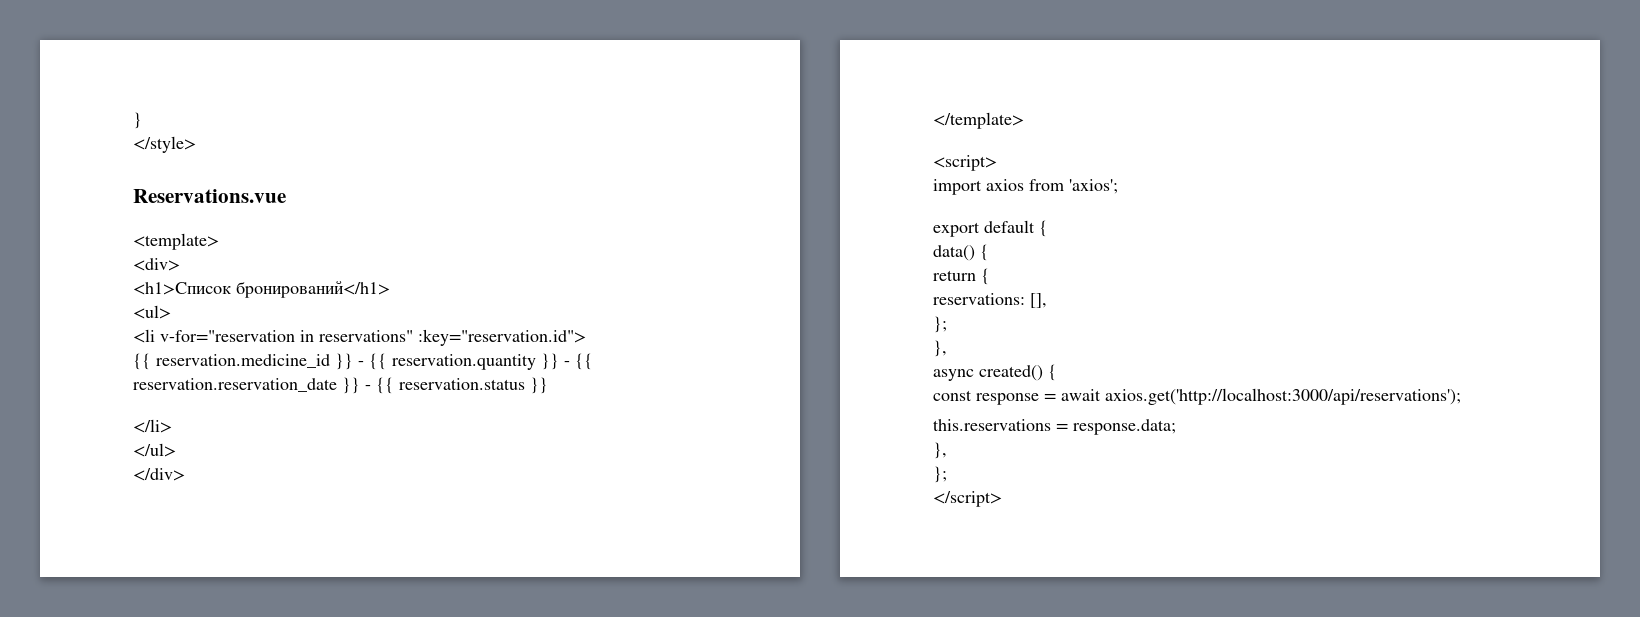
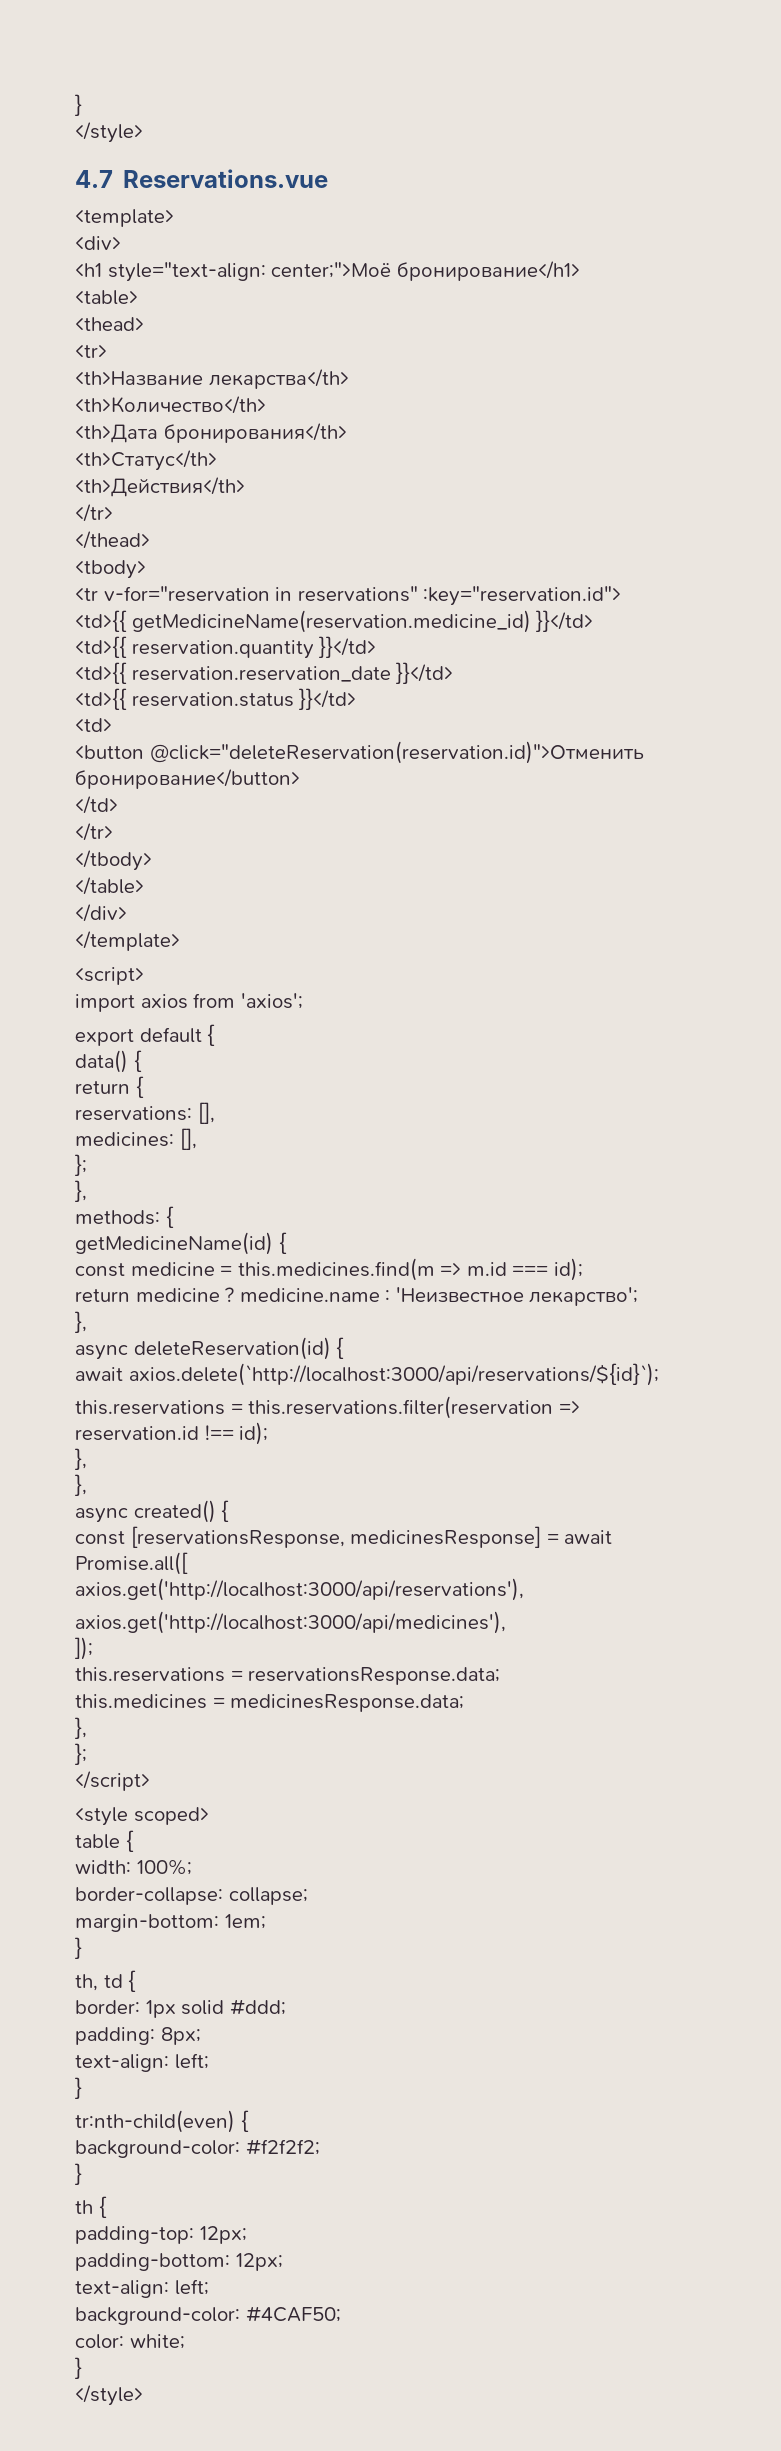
- Reservations.vue
+ 4.7 Reservations.vue
- <h1>Список бронирований</h1>
- <ul>
- <li v-for="reservation in reservations" :key="reservation.id">
- {{ reservation.medicine_id }} - {{ reservation.quantity }} - {{ reservation.reservation_date }} - {{ reservation.status }}
- </li>
- </ul>
+ <h1 style="text-align: center;">Моё бронирование</h1>
+ <table>
+ <thead>
+ <tr>
+ <th>Название лекарства</th>
+ <th>Количество</th>
+ <th>Дата бронирования</th>
+ <th>Статус</th>
+ <th>Действия</th>
+ </tr>
+ </thead>
+ <tbody>
+ <tr v-for="reservation in reservations" :key="reservation.id">
+ <td>{{ getMedicineName(reservation.medicine_id) }}</td>
+ <td>{{ reservation.quantity }}</td>
+ <td>{{ reservation.reservation_date }}</td>
+ <td>{{ reservation.status }}</td>
+ <td>
+ <button @click="deleteReservation(reservation.id)">Отменить бронирование</button>
+ </td>
+ </tr>
+ </tbody>
+ </table>
+ medicines: [],
+ methods: {
+ getMedicineName(id) {
+ const medicine = this.medicines.find(m => m.id === id);
+ return medicine ? medicine.name : 'Неизвестное лекарство';
+ },
+ async deleteReservation(id) {
+ await axios.delete(`http://localhost:3000/api/reservations/${id}`);
+ this.reservations = this.reservations.filter(reservation => reservation.id !== id);
+ },
+ },
  async created() {
- const response = await axios.get('http://localhost:3000/api/reservations');
- this.reservations = response.data;
+ const [reservationsResponse, medicinesResponse] = await Promise.all([
+ axios.get('http://localhost:3000/api/reservations'),
+ axios.get('http://localhost:3000/api/medicines'),
+ ]);
+ this.reservations = reservationsResponse.data;
+ this.medicines = medicinesResponse.data;
  },
  };
  </script>
+ <style scoped>
+ table {
+ width: 100%;
+ border-collapse: collapse;
+ margin-bottom: 1em;
+ }
+ th, td {
+ border: 1px solid #ddd;
+ padding: 8px;
+ text-align: left;
+ }
+ tr:nth-child(even) {
+ background-color: #f2f2f2;
+ }
+ th {
+ padding-top: 12px;
+ padding-bottom: 12px;
+ text-align: left;
+ background-color: #4CAF50;
+ color: white;
+ }
+ </style>

